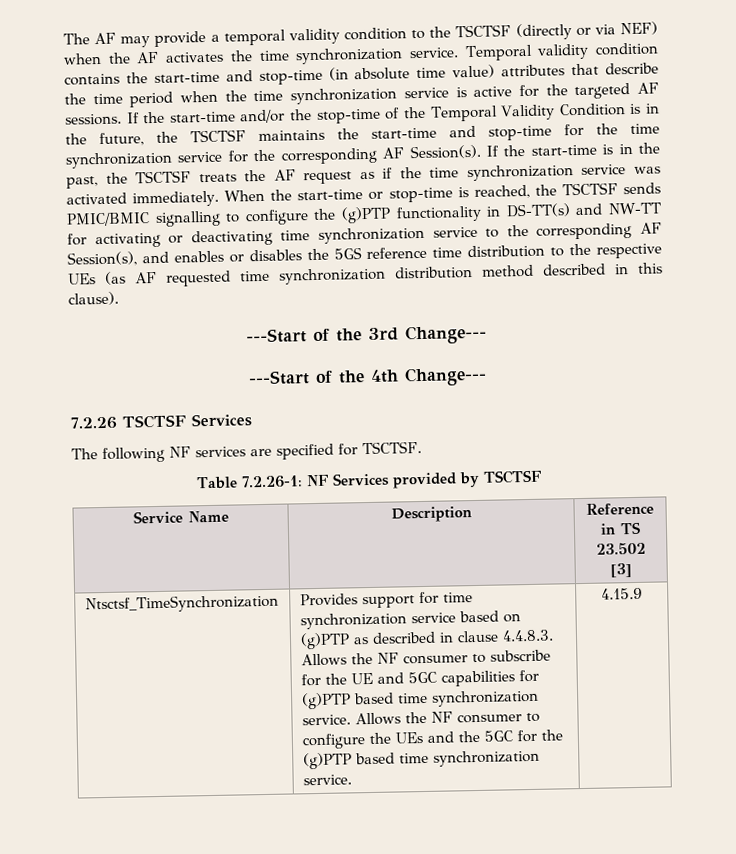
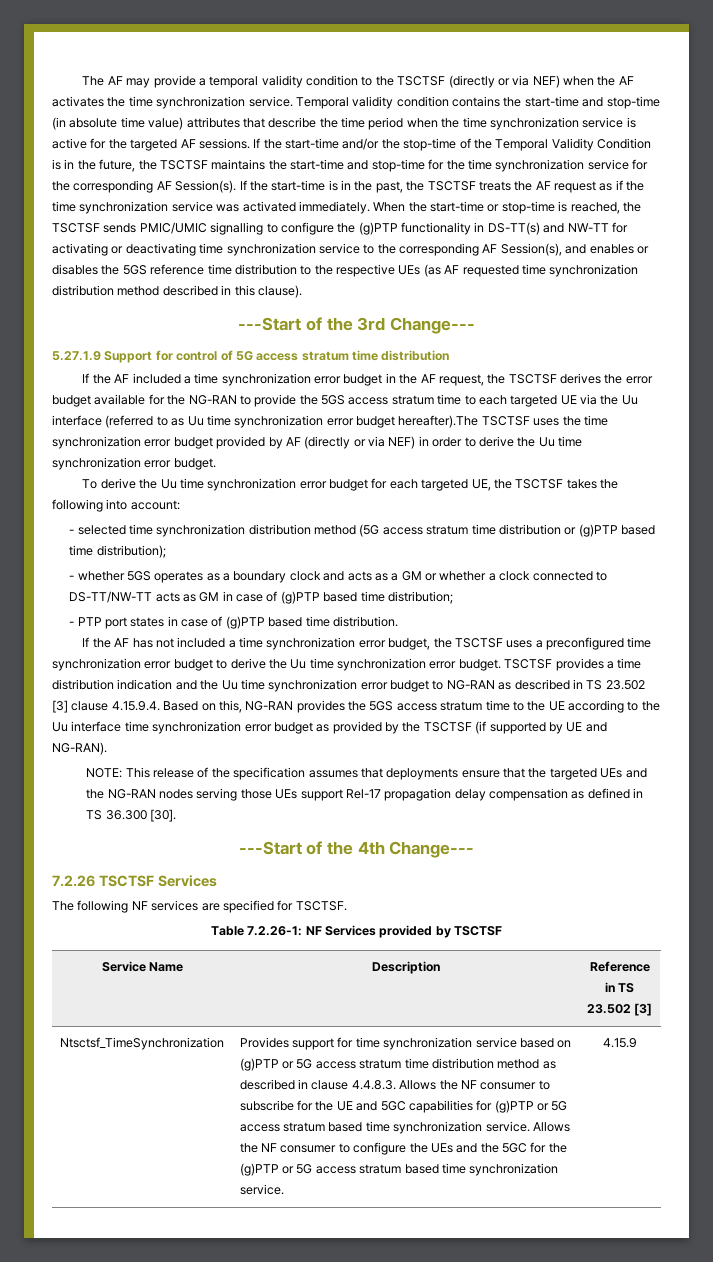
- When the start-time or stop-time is reached, the TSCTSF sends PMIC/BMIC signalling to configure the (g)PTP functionality in DS-TT(s) and NW-TT for activating or deactivating time synchronization service to the corresponding AF Session(s), and enables or disables the 5GS reference time distribution to the respective UEs (as AF requested time synchronization distribution method described in this clause).
+ When the start-time or stop-time is reached, the TSCTSF sends PMIC/UMIC signalling to configure the (g)PTP functionality in DS-TT(s) and NW-TT for activating or deactivating time synchronization service to the corresponding AF Session(s), and enables or disables the 5GS reference time distribution to the respective UEs (as AF requested time synchronization distribution method described in this clause).
+ 5.27.1.9 Support for control of 5G access stratum time distribution
+ If the AF included a time synchronization error budget in the AF request, the TSCTSF derives the error budget available for the NG-RAN to provide the 5GS access stratum time to each targeted UE via the Uu interface (referred to as Uu time synchronization error budget hereafter).The TSCTSF uses the time synchronization error budget provided by AF (directly or via NEF) in order to derive the Uu time synchronization error budget.
+ To derive the Uu time synchronization error budget for each targeted UE, the TSCTSF takes the following into account:
+ - selected time synchronization distribution method (5G access stratum time distribution or (g)PTP based time distribution);
+ - whether 5GS operates as a boundary clock and acts as a GM or whether a clock connected to DS-TT/NW-TT acts as GM in case of (g)PTP based time distribution;
+ - PTP port states in case of (g)PTP based time distribution.
+ If the AF has not included a time synchronization error budget, the TSCTSF uses a preconfigured time synchronization error budget to derive the Uu time synchronization error budget. TSCTSF provides a time distribution indication and the Uu time synchronization error budget to NG-RAN as described in TS 23.502 [3] clause 4.15.9.4. Based on this, NG-RAN provides the 5GS access stratum time to the UE according to the Uu interface time synchronization error budget as provided by the TSCTSF (if supported by UE and NG-RAN).
+ NOTE: This release of the specification assumes that deployments ensure that the targeted UEs and the NG-RAN nodes serving those UEs support Rel-17 propagation delay compensation as defined in TS 36.300 [30].
- Provides support for time synchronization service based on (g)PTP as described in clause 4.4.8.3. Allows the NF consumer to subscribe for the UE and 5GC capabilities for (g)PTP based time synchronization service.
+ Provides support for time synchronization service based on (g)PTP or 5G access stratum time distribution method as described in clause 4.4.8.3. Allows the NF consumer to subscribe for the UE and 5GC capabilities for (g)PTP or 5G access stratum based time synchronization service.
- Allows the NF consumer to configure the UEs and the 5GC for the (g)PTP based time synchronization service.
+ Allows the NF consumer to configure the UEs and the 5GC for the (g)PTP or 5G access stratum based time synchronization service.

